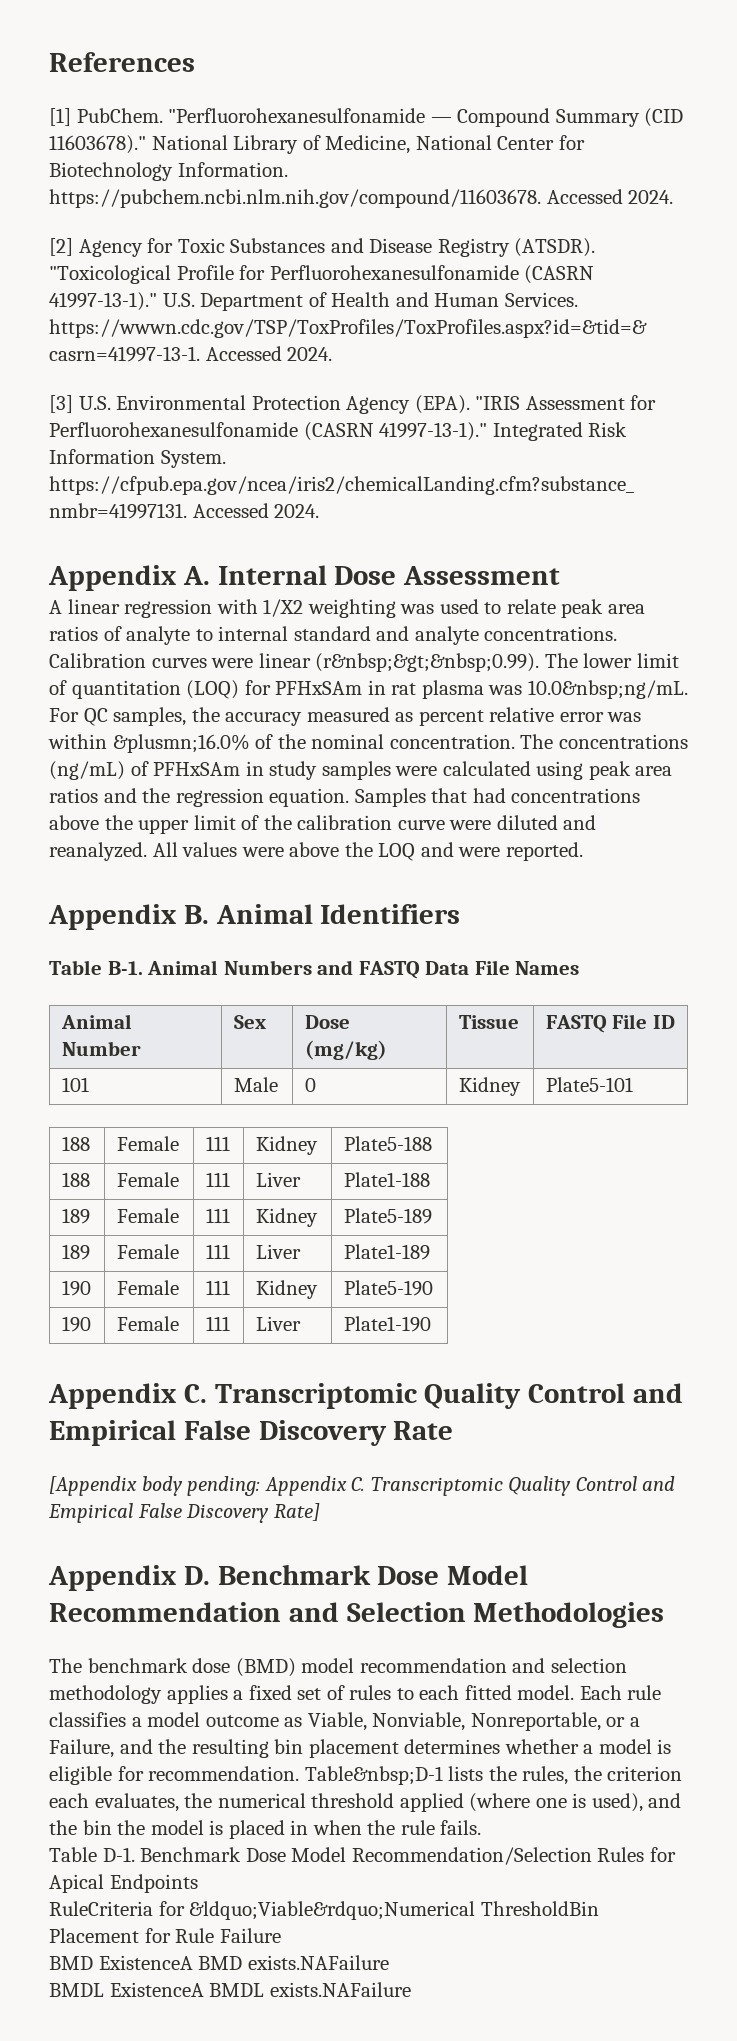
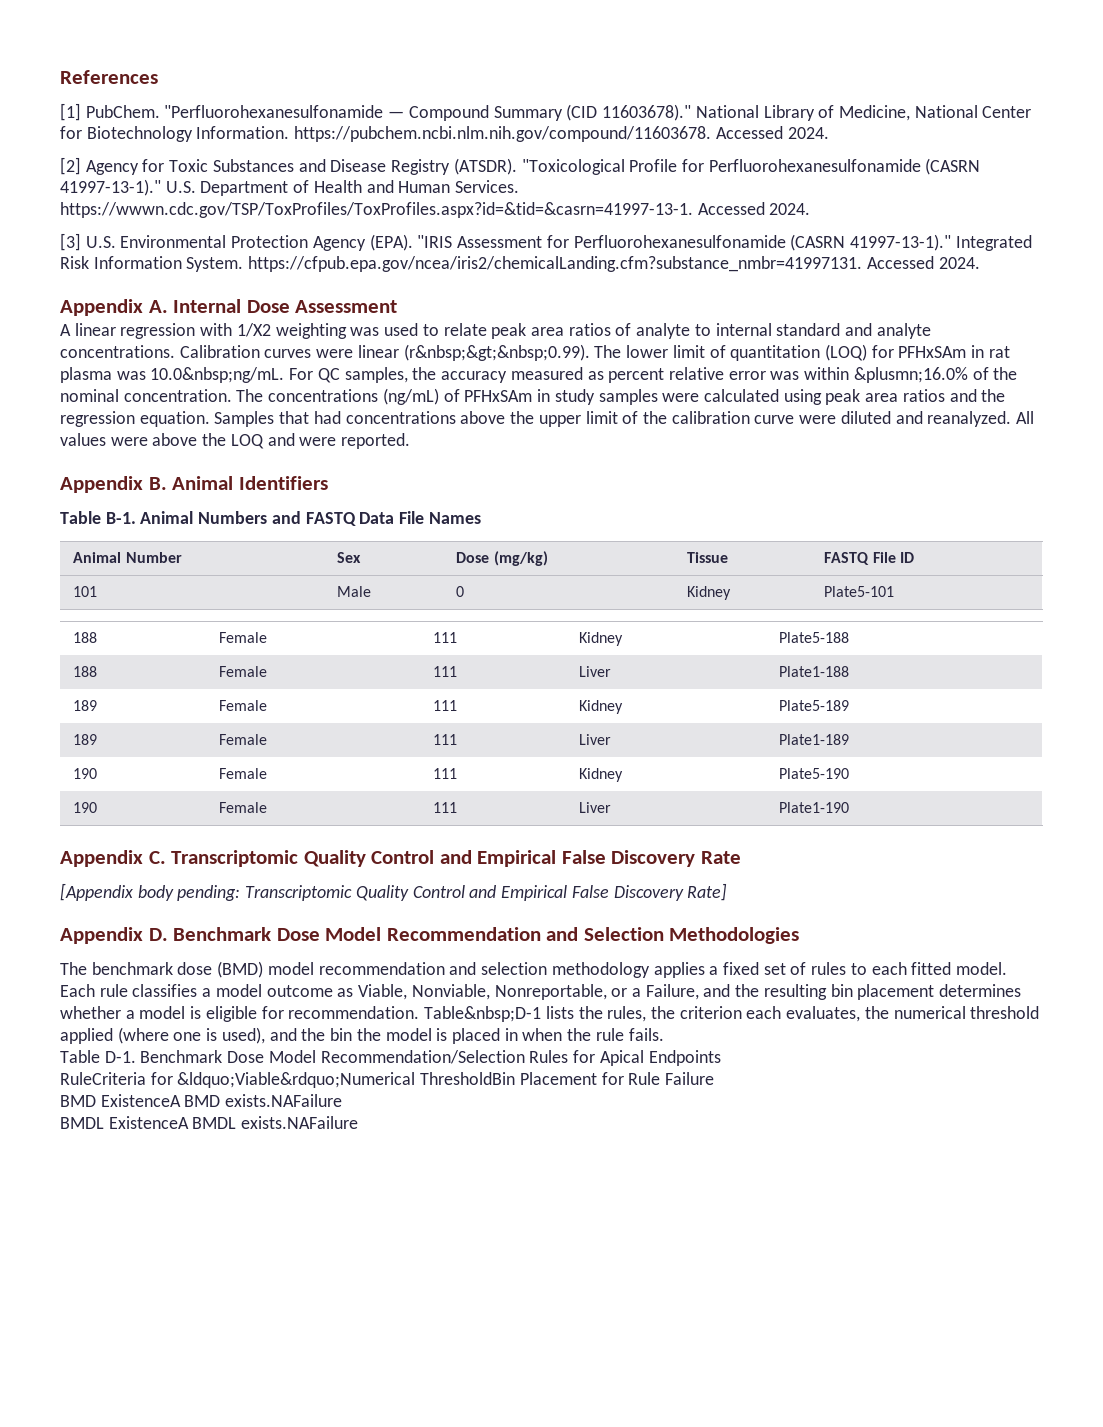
- [Appendix body pending: Appendix C. Transcriptomic Quality Control and Empirical False Discovery Rate]
+ [Appendix body pending: Transcriptomic Quality Control and Empirical False Discovery Rate]

